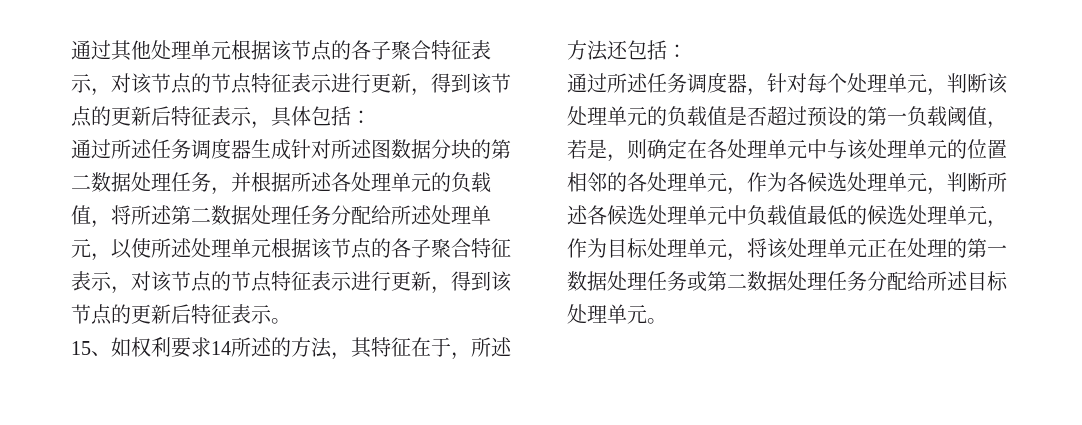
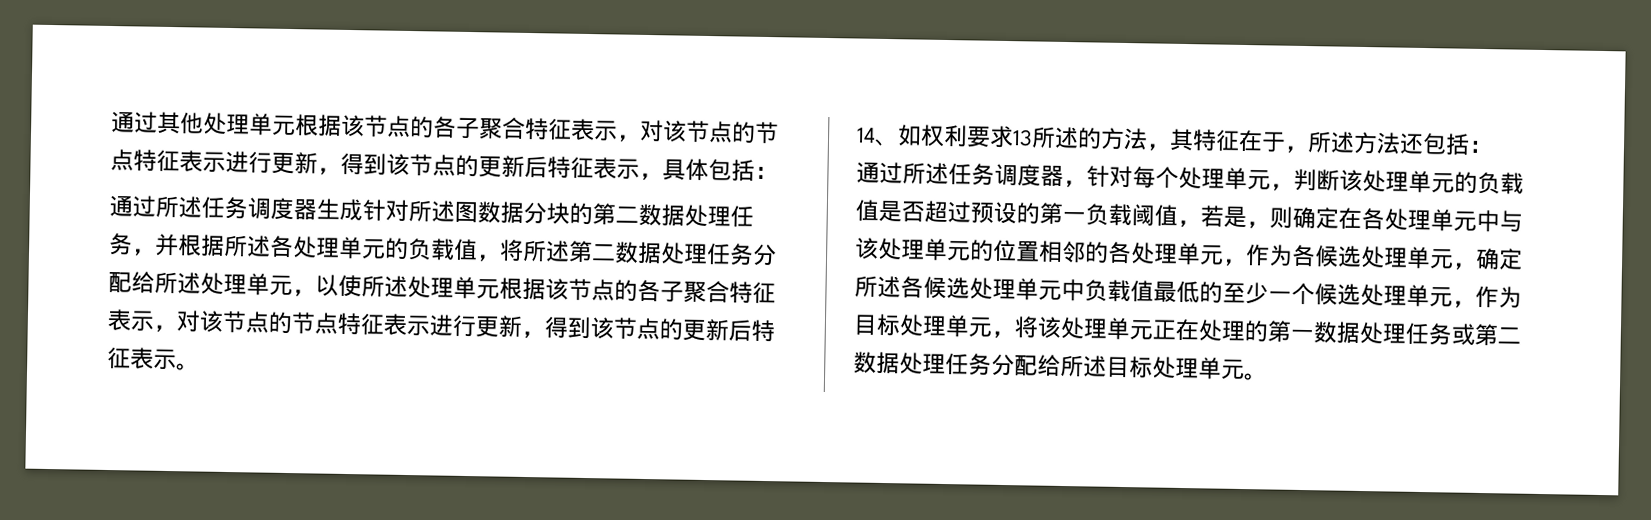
- 15、如权利要求14所述的方法，其特征在于，所述方法还包括：
+ 14、如权利要求13所述的方法，其特征在于，所述方法还包括：
- 通过所述任务调度器，针对每个处理单元，判断该处理单元的负载值是否超过预设的第一负载阈值，若是，则确定在各处理单元中与该处理单元的位置相邻的各处理单元，作为各候选处理单元，判断所述各候选处理单元中负载值最低的候选处理单元，作为目标处理单元，将该处理单元正在处理的第一数据处理任务或第二数据处理任务分配给所述目标处理单元。
+ 通过所述任务调度器，针对每个处理单元，判断该处理单元的负载值是否超过预设的第一负载阈值，若是，则确定在各处理单元中与该处理单元的位置相邻的各处理单元，作为各候选处理单元，确定所述各候选处理单元中负载值最低的至少一个候选处理单元，作为目标处理单元，将该处理单元正在处理的第一数据处理任务或第二数据处理任务分配给所述目标处理单元。

